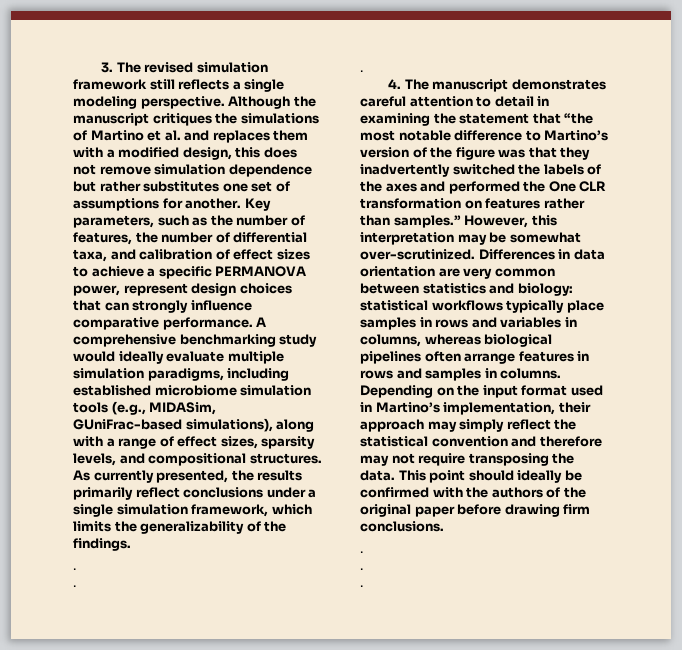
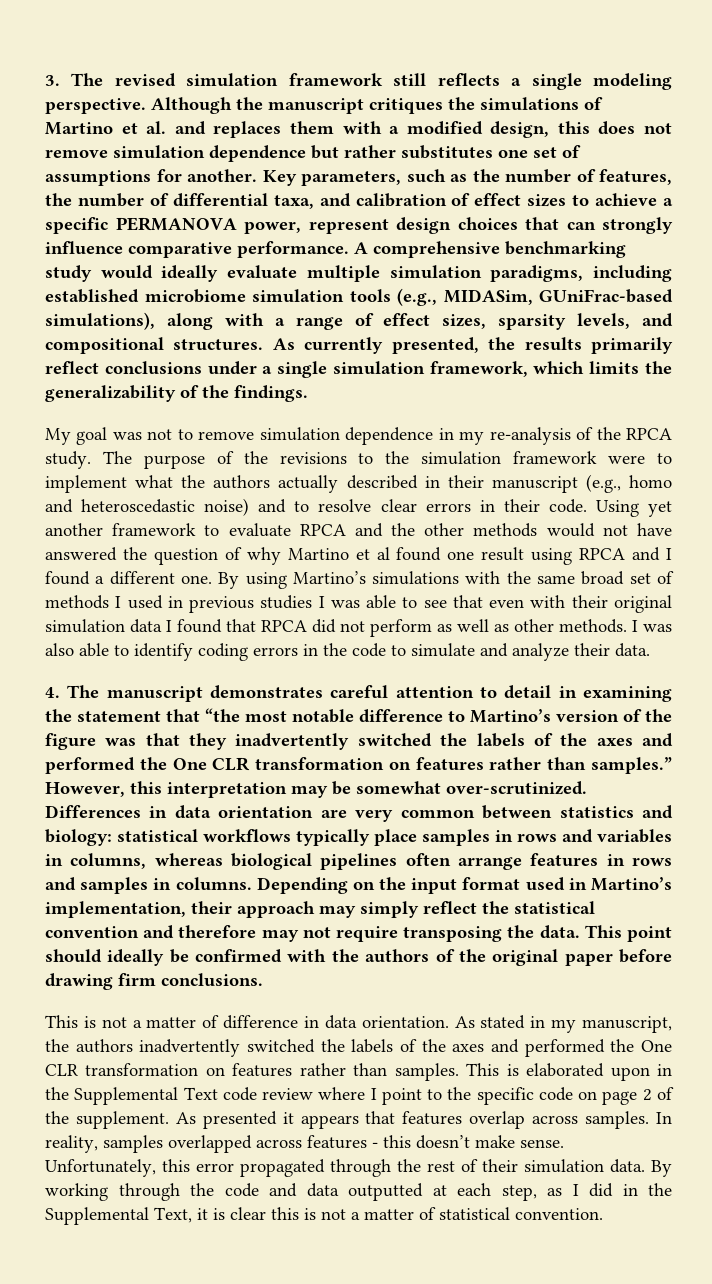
  As currently presented, the results primarily reflect conclusions under a single simulation framework, which limits the generalizability of the findings.
- .
- .
- .
+ My goal was not to remove simulation dependence in my re-analysis of the RPCA study. The purpose of the revisions to the simulation framework were to implement what the authors actually described in their manuscript (e.g., homo and heteroscedastic noise) and to resolve clear errors in their code. Using yet another framework to evaluate RPCA and the other methods would not have answered the question of why Martino et al found one result using RPCA and I found a different one. By using Martino’s simulations with the same broad set of methods I used in previous studies I was able to see that even with their original simulation data I found that RPCA did not perform as well as other methods. I was also able to identify coding errors in the code to simulate and analyze their data.
  This point should ideally be confirmed with the authors of the original paper before drawing firm conclusions.
- .
- .
- .
+ This is not a matter of difference in data orientation. As stated in my manuscript, the authors inadvertently switched the labels of the axes and performed the One CLR transformation on features rather than samples. This is elaborated upon in the Supplemental Text code review where I point to the specific code on page 2 of the supplement. As presented it appears that features overlap across samples. In reality, samples overlapped across features - this doesn’t make sense. Unfortunately, this error propagated through the rest of their simulation data. By working through the code and data outputted at each step, as I did in the Supplemental Text, it is clear this is not a matter of statistical convention.

